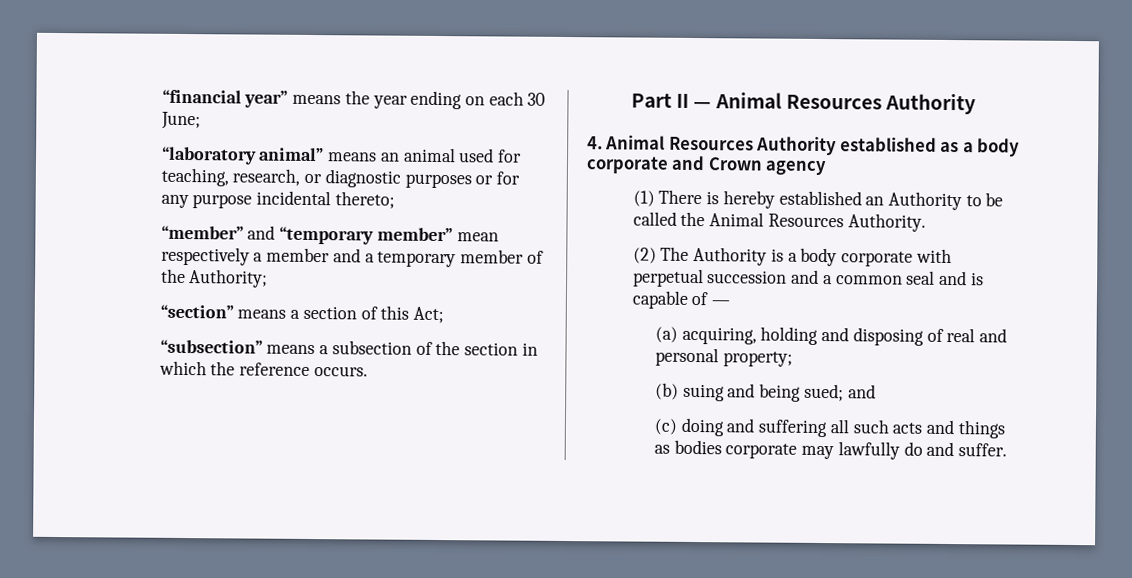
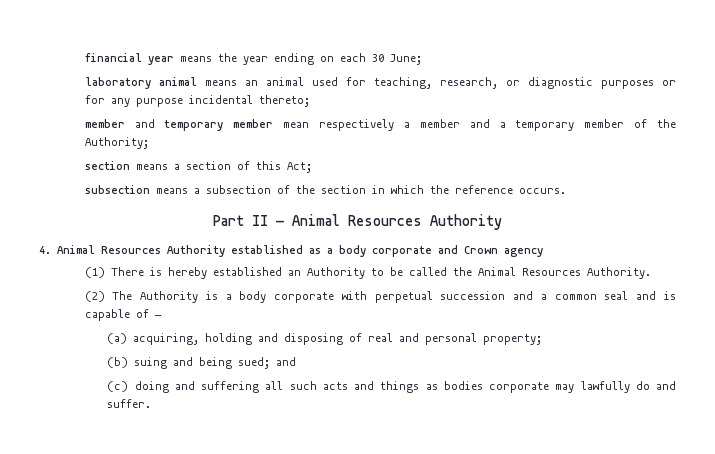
- “financial year” means the year ending on each 30 June;
+ financial year means the year ending on each 30 June;
- “laboratory animal” means an animal used for teaching, research, or diagnostic purposes or for any purpose incidental thereto;
+ laboratory animal means an animal used for teaching, research, or diagnostic purposes or for any purpose incidental thereto;
- “member” and “temporary member” mean respectively a member and a temporary member of the Authority;
+ member and temporary member mean respectively a member and a temporary member of the Authority;
- “section” means a section of this Act;
+ section means a section of this Act;
- “subsection” means a subsection of the section in which the reference occurs.
+ subsection means a subsection of the section in which the reference occurs.

